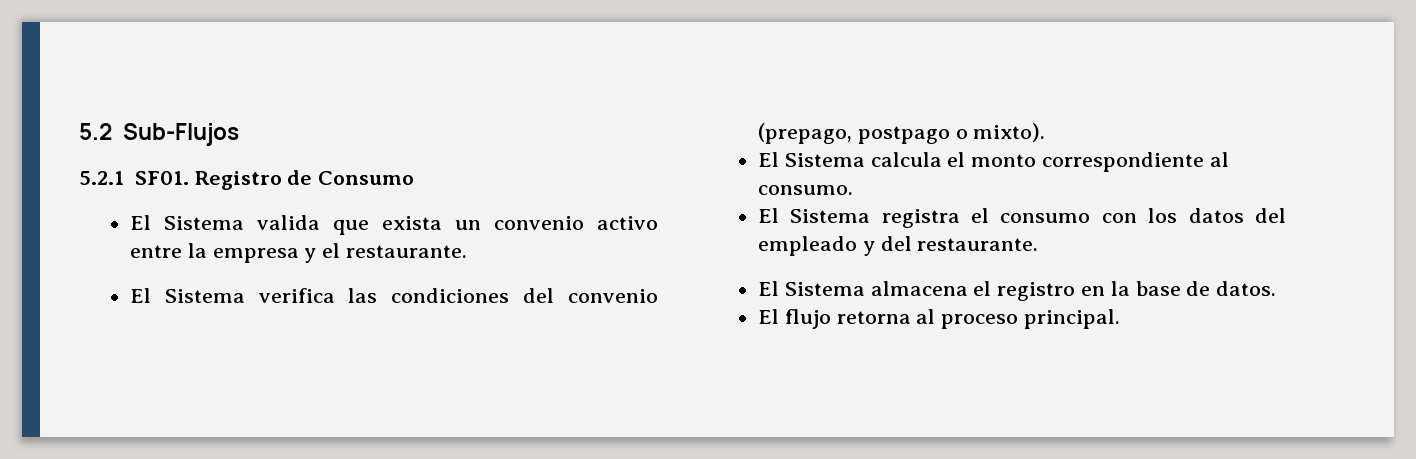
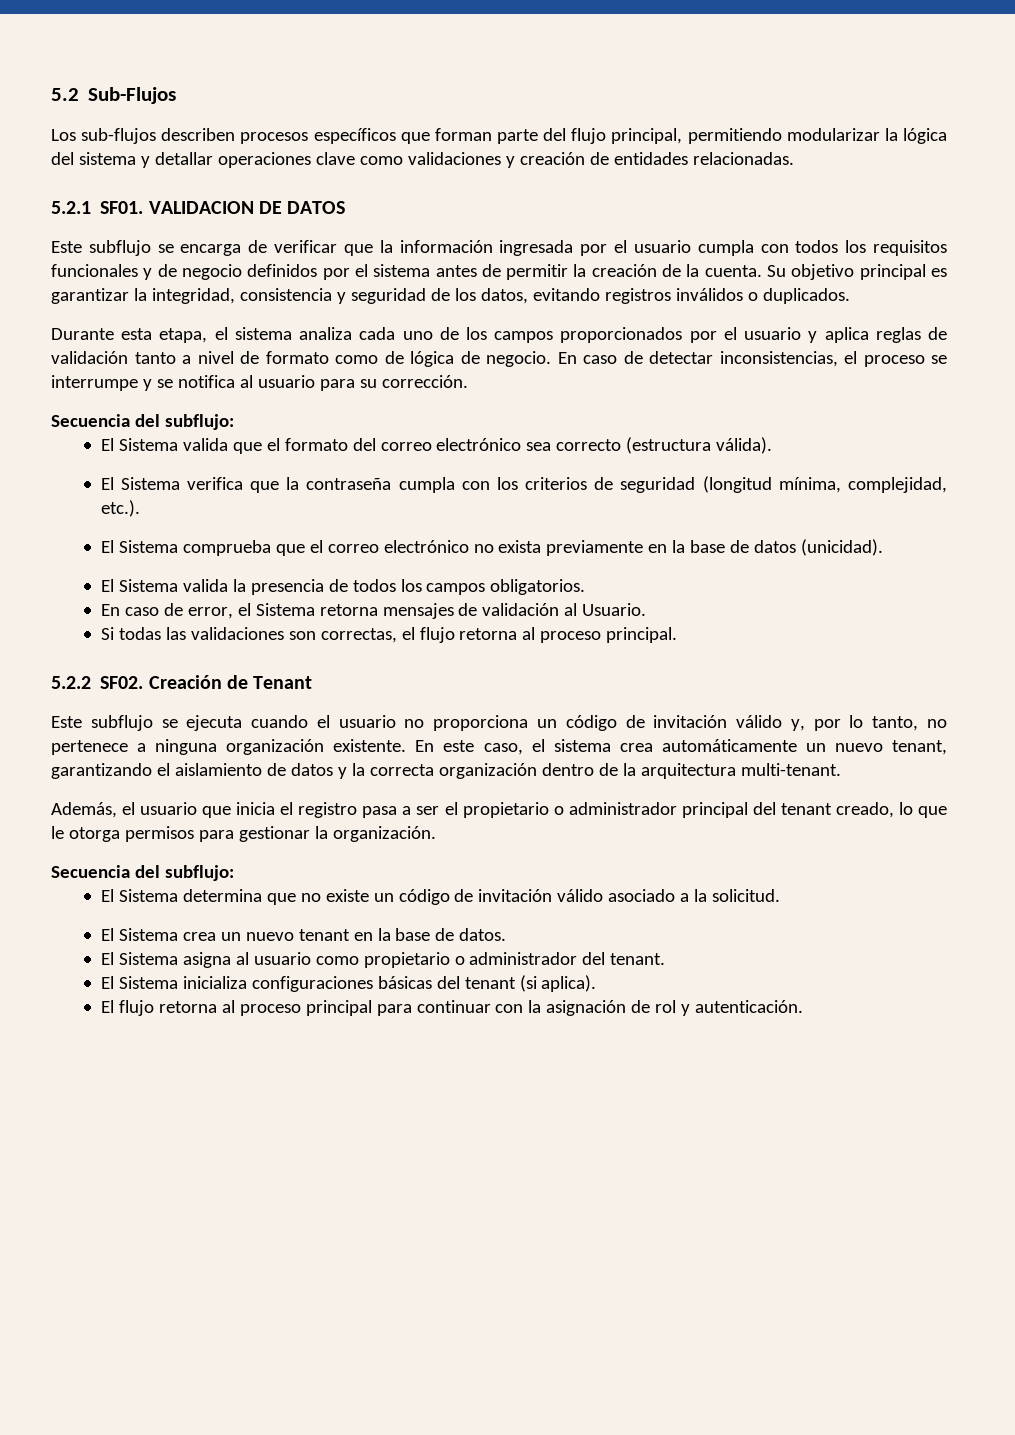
- 5.2.1 SF01. Registro de Consumo
- El Sistema valida que exista un convenio activo entre la empresa y el restaurante.
- El Sistema verifica las condiciones del convenio (prepago, postpago o mixto).
- El Sistema calcula el monto correspondiente al consumo.
- El Sistema registra el consumo con los datos del empleado y del restaurante.
- El Sistema almacena el registro en la base de datos.
+ Los sub-flujos describen procesos específicos que forman parte del flujo principal, permitiendo modularizar la lógica del sistema y detallar operaciones clave como validaciones y creación de entidades relacionadas.
+ 5.2.1 SF01. VALIDACION DE DATOS
+ Este subflujo se encarga de verificar que la información ingresada por el usuario cumpla con todos los requisitos funcionales y de negocio definidos por el sistema antes de permitir la creación de la cuenta. Su objetivo principal es garantizar la integridad, consistencia y seguridad de los datos, evitando registros inválidos o duplicados.
+ Durante esta etapa, el sistema analiza cada uno de los campos proporcionados por el usuario y aplica reglas de validación tanto a nivel de formato como de lógica de negocio. En caso de detectar inconsistencias, el proceso se interrumpe y se notifica al usuario para su corrección.
+ Secuencia del subflujo:
+ El Sistema valida que el formato del correo electrónico sea correcto (estructura válida).
+ El Sistema verifica que la contraseña cumpla con los criterios de seguridad (longitud mínima, complejidad, etc.).
+ El Sistema comprueba que el correo electrónico no exista previamente en la base de datos (unicidad).
+ El Sistema valida la presencia de todos los campos obligatorios.
+ En caso de error, el Sistema retorna mensajes de validación al Usuario.
+ Si todas las validaciones son correctas, el flujo retorna al proceso principal.
+ 5.2.2 SF02. Creación de Tenant
+ Este subflujo se ejecuta cuando el usuario no proporciona un código de invitación válido y, por lo tanto, no pertenece a ninguna organización existente. En este caso, el sistema crea automáticamente un nuevo tenant, garantizando el aislamiento de datos y la correcta organización dentro de la arquitectura multi-tenant.
+ Además, el usuario que inicia el registro pasa a ser el propietario o administrador principal del tenant creado, lo que le otorga permisos para gestionar la organización.
+ Secuencia del subflujo:
+ El Sistema determina que no existe un código de invitación válido asociado a la solicitud.
+ El Sistema crea un nuevo tenant en la base de datos.
+ El Sistema asigna al usuario como propietario o administrador del tenant.
+ El Sistema inicializa configuraciones básicas del tenant (si aplica).
- El flujo retorna al proceso principal.
+ El flujo retorna al proceso principal para continuar con la asignación de rol y autenticación.

